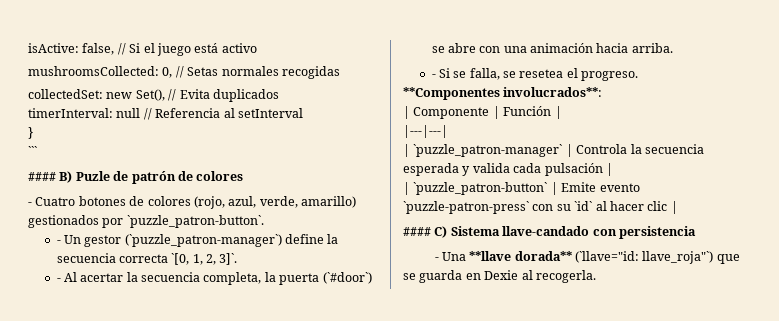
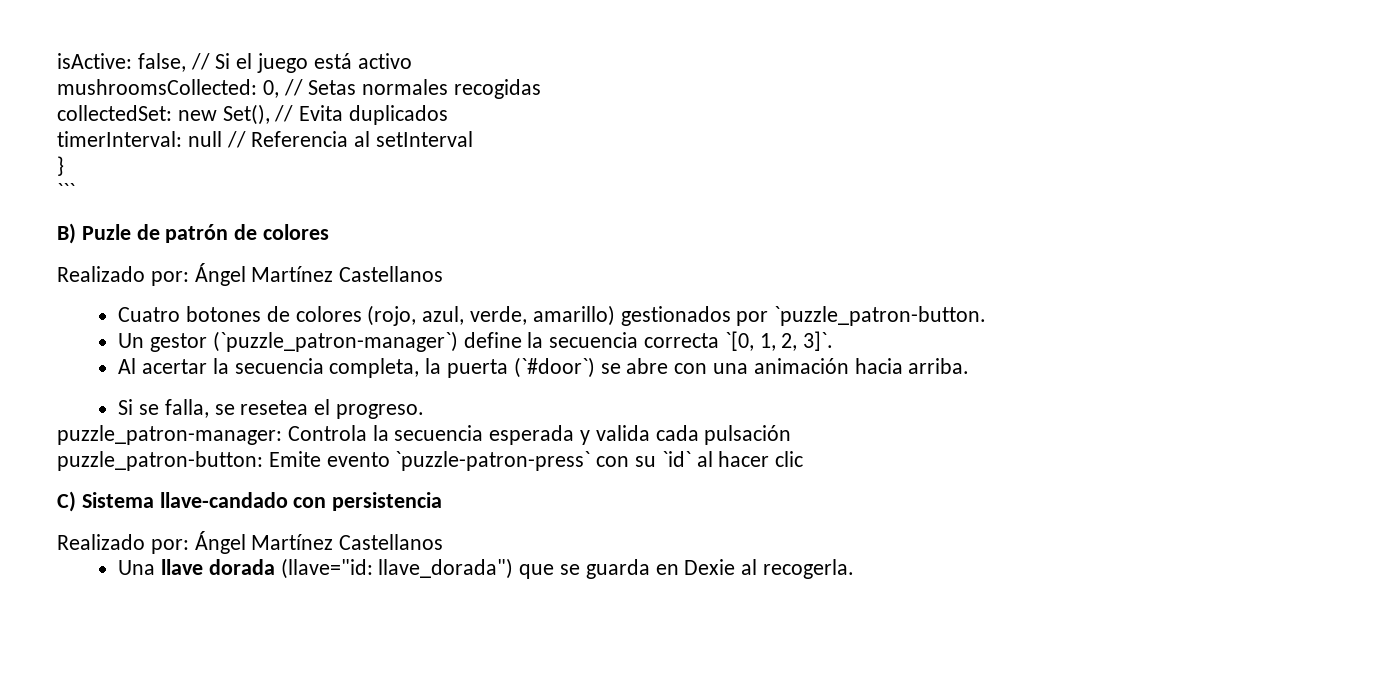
- #### B) Puzle de patrón de colores
- - Cuatro botones de colores (rojo, azul, verde, amarillo) gestionados por `puzzle_patron-button`.
- - Un gestor (`puzzle_patron-manager`) define la secuencia correcta `[0, 1, 2, 3]`.
+ B) Puzle de patrón de colores
+ Realizado por: Ángel Martínez Castellanos
+ Cuatro botones de colores (rojo, azul, verde, amarillo) gestionados por `puzzle_patron-button.
+ Un gestor (`puzzle_patron-manager`) define la secuencia correcta `[0, 1, 2, 3]`.
- - Al acertar la secuencia completa, la puerta (`#door`) se abre con una animación hacia arriba.
+ Al acertar la secuencia completa, la puerta (`#door`) se abre con una animación hacia arriba.
- - Si se falla, se resetea el progreso.
+ Si se falla, se resetea el progreso.
- **Componentes involucrados**:
- | Componente | Función |
- |---|---|
- | `puzzle_patron-manager` | Controla la secuencia esperada y valida cada pulsación |
- | `puzzle_patron-button` | Emite evento `puzzle-patron-press` con su `id` al hacer clic |
- #### C) Sistema llave-candado con persistencia
- - Una **llave dorada** (`llave="id: llave_roja"`) que se guarda en Dexie al recogerla.
+ puzzle_patron-manager: Controla la secuencia esperada y valida cada pulsación
+ puzzle_patron-button: Emite evento `puzzle-patron-press` con su `id` al hacer clic
+ C) Sistema llave-candado con persistencia
+ Realizado por: Ángel Martínez Castellanos
+ Una llave dorada (llave="id: llave_dorada") que se guarda en Dexie al recogerla.

